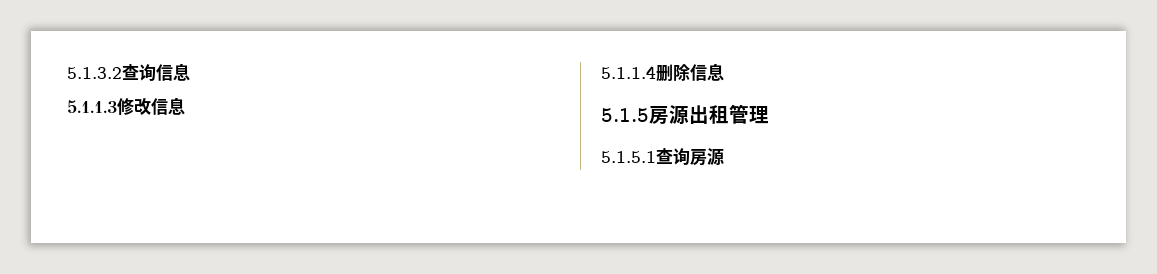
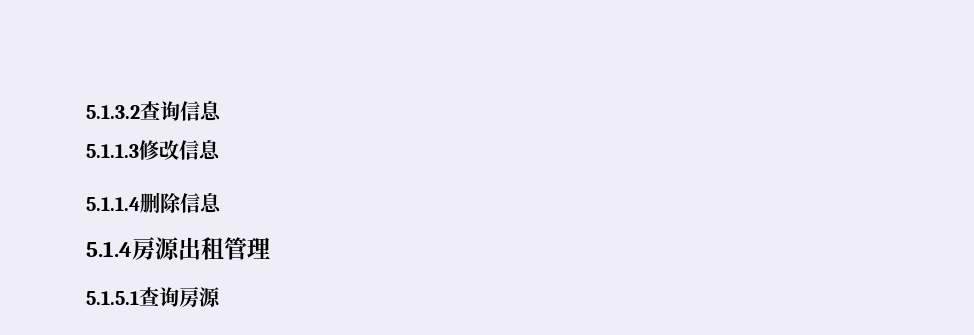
- 5.1.5房源出租管理
+ 5.1.4房源出租管理

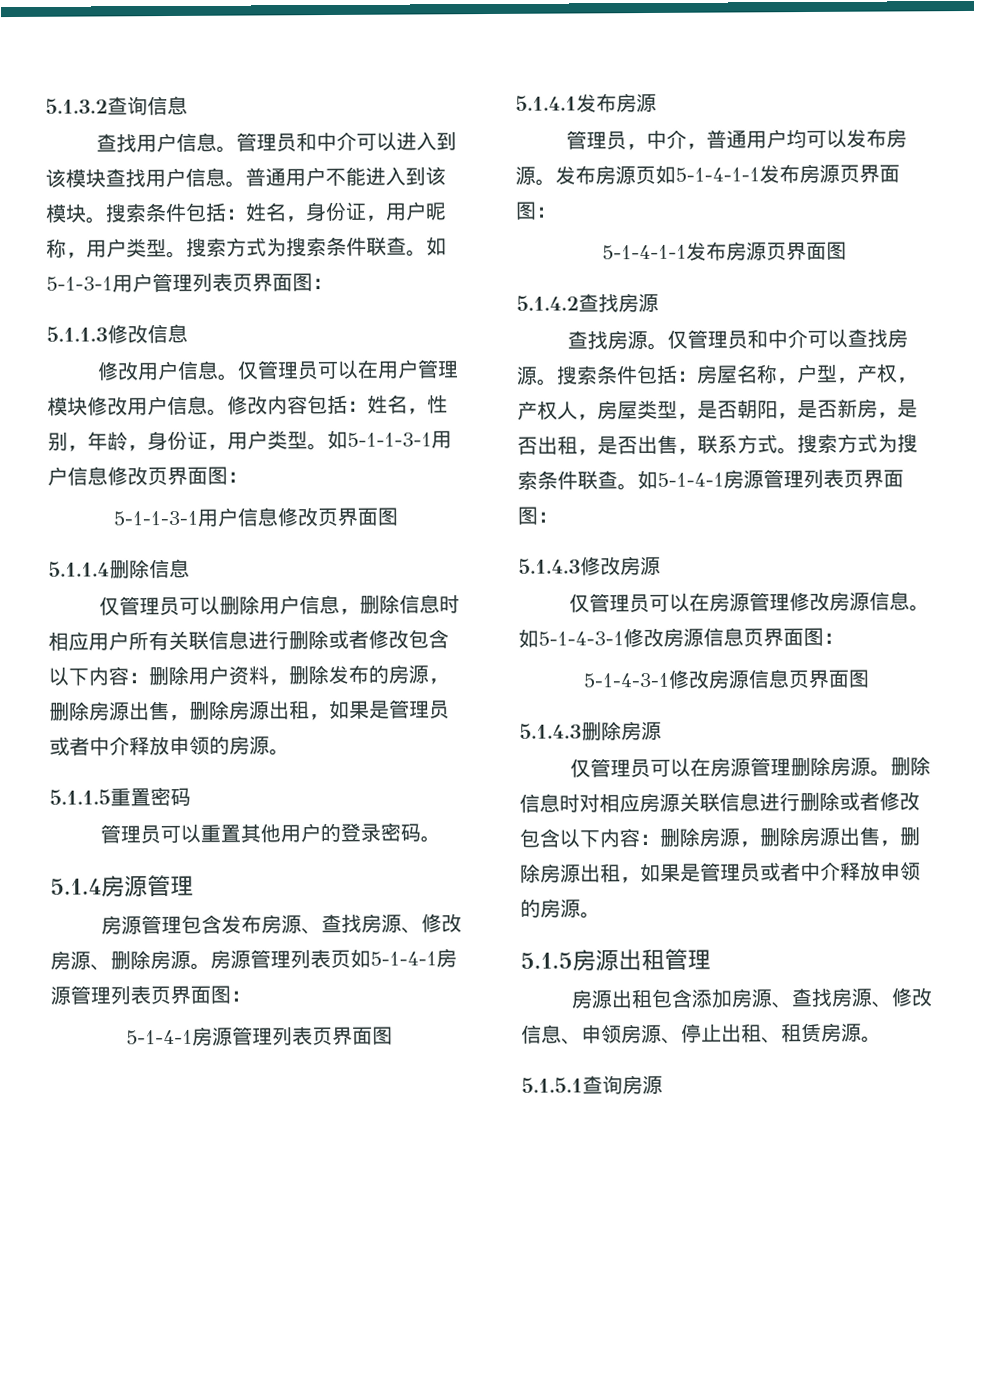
+ 查找用户信息。管理员和中介可以进入到该模块查找用户信息。普通用户不能进入到该模块。搜索条件包括：姓名，身份证，用户昵称，用户类型。搜索方式为搜索条件联查。如5-1-3-1用户管理列表页界面图：
  5.1.1.3修改信息
+ 修改用户信息。仅管理员可以在用户管理模块修改用户信息。修改内容包括：姓名，性别，年龄，身份证，用户类型。如5-1-1-3-1用户信息修改页界面图：
+ 5-1-1-3-1用户信息修改页界面图
  5.1.1.4删除信息
- 5.1.4房源出租管理
+ 仅管理员可以删除用户信息，删除信息时相应用户所有关联信息进行删除或者修改包含以下内容：删除用户资料，删除发布的房源，删除房源出售，删除房源出租，如果是管理员或者中介释放申领的房源。
+ 5.1.1.5重置密码
+ 管理员可以重置其他用户的登录密码。
+ 5.1.4房源管理
+ 房源管理包含发布房源、查找房源、修改房源、删除房源。房源管理列表页如5-1-4-1房源管理列表页界面图：
+ 5-1-4-1房源管理列表页界面图
+ 5.1.4.1发布房源
+ 管理员，中介，普通用户均可以发布房源。发布房源页如5-1-4-1-1发布房源页界面图：
+ 5-1-4-1-1发布房源页界面图
+ 5.1.4.2查找房源
+ 查找房源。仅管理员和中介可以查找房源。搜索条件包括：房屋名称，户型，产权，产权人，房屋类型，是否朝阳，是否新房，是否出租，是否出售，联系方式。搜索方式为搜索条件联查。如5-1-4-1房源管理列表页界面图：
+ 5.1.4.3修改房源
+ 仅管理员可以在房源管理修改房源信息。如5-1-4-3-1修改房源信息页界面图：
+ 5-1-4-3-1修改房源信息页界面图
+ 5.1.4.3删除房源
+ 仅管理员可以在房源管理删除房源。删除信息时对相应房源关联信息进行删除或者修改包含以下内容：删除房源，删除房源出售，删除房源出租，如果是管理员或者中介释放申领的房源。
+ 5.1.5房源出租管理
+ 房源出租包含添加房源、查找房源、修改信息、申领房源、停止出租、租赁房源。

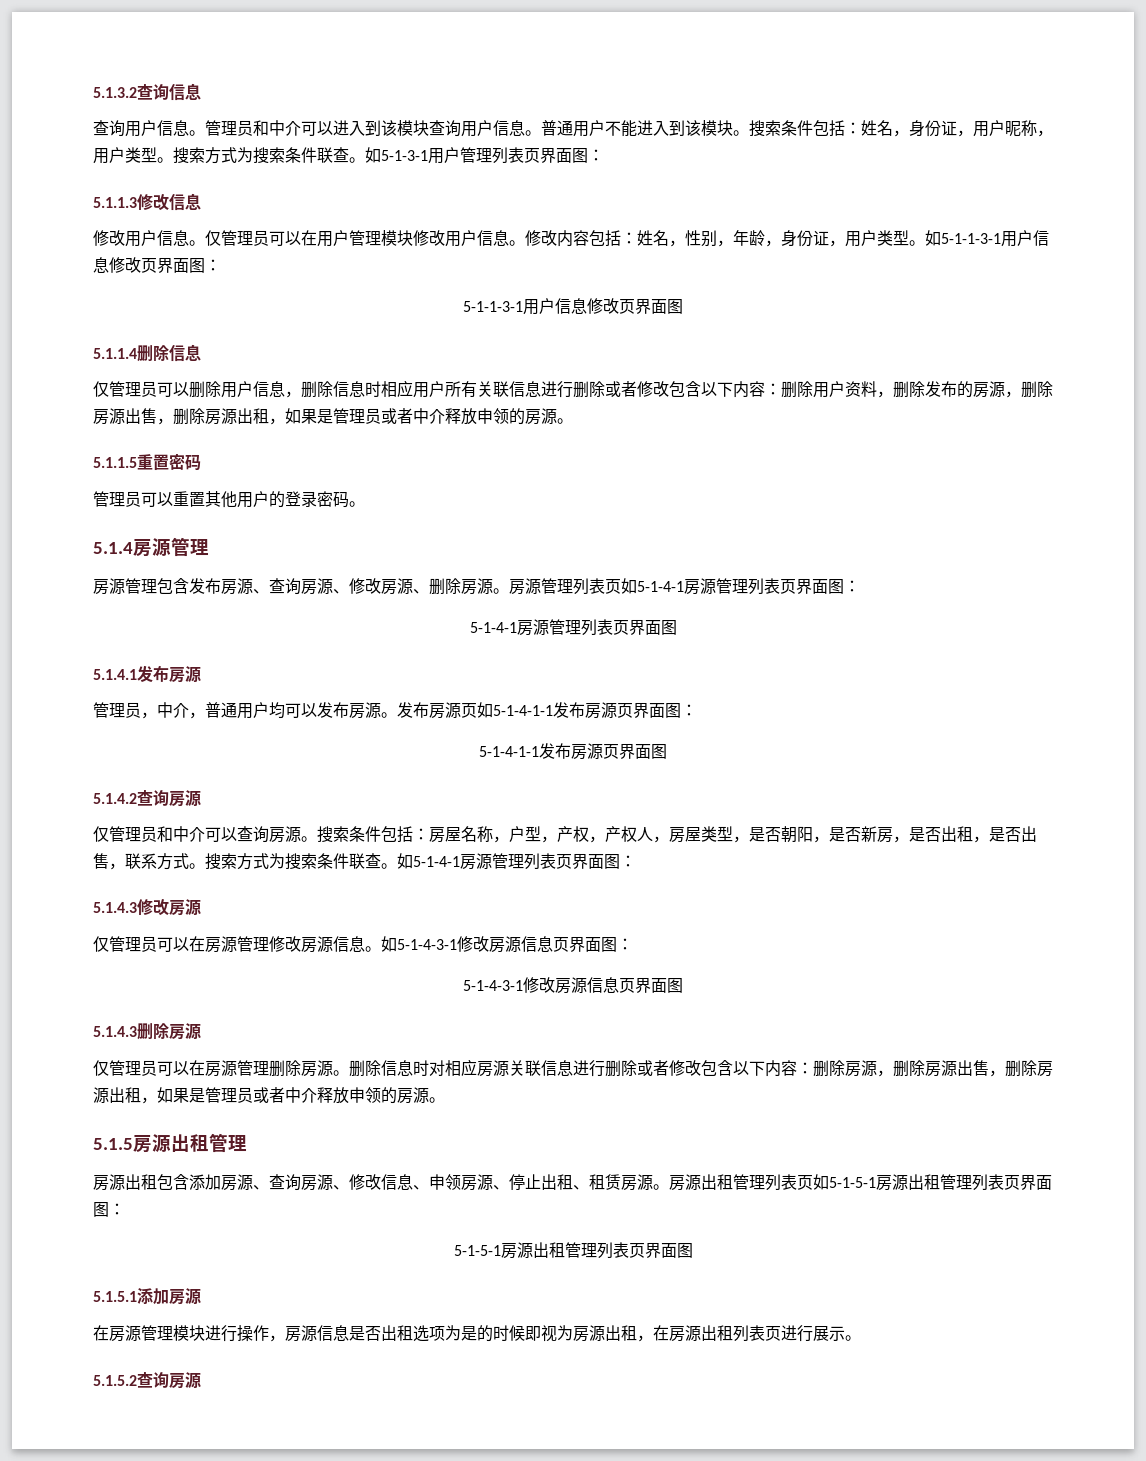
  5.1.3.2查询信息
- 查找用户信息。
+ 查询用户信息。
- 管理员和中介可以进入到该模块查找用户信息。
+ 管理员和中介可以进入到该模块查询用户信息。
- 房源管理包含发布房源、查找房源、修改房源、删除房源。
+ 房源管理包含发布房源、查询房源、修改房源、删除房源。
- 5.1.4.2查找房源
- 查找房源。仅管理员和中介可以查找房源。
+ 5.1.4.2查询房源
+ 仅管理员和中介可以查询房源。
- 房源出租包含添加房源、查找房源、修改信息、申领房源、停止出租、租赁房源。
- 5.1.5.1查询房源
+ 房源出租包含添加房源、查询房源、修改信息、申领房源、停止出租、租赁房源。房源出租管理列表页如5-1-5-1房源出租管理列表页界面图：
+ 5-1-5-1房源出租管理列表页界面图
+ 5.1.5.1添加房源
+ 在房源管理模块进行操作，房源信息是否出租选项为是的时候即视为房源出租，在房源出租列表页进行展示。
+ 5.1.5.2查询房源

